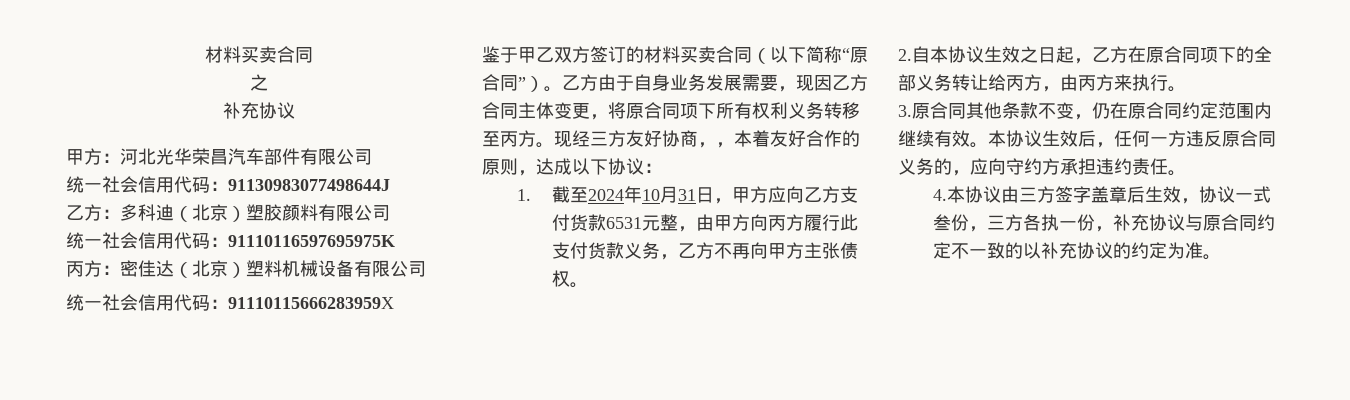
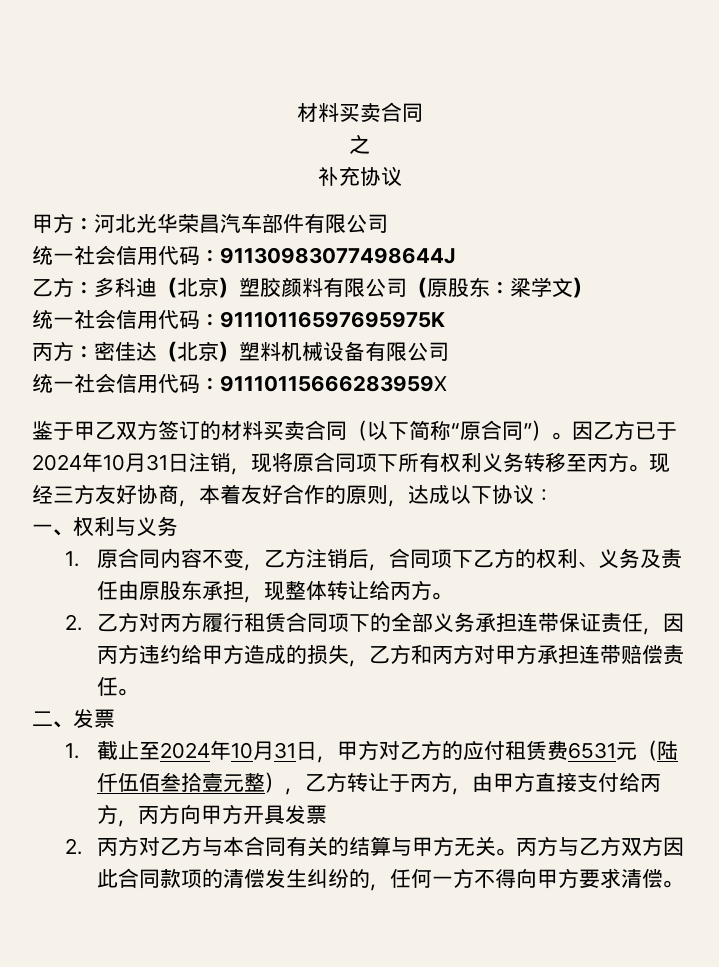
- 乙方：多科迪（北京）塑胶颜料有限公司
+ 乙方：多科迪（北京）塑胶颜料有限公司（原股东：梁学文）
- 乙方由于自身业务发展需要，现因乙方合同主体变更，将原合同项下所有权利义务转移至丙方。
+ 因乙方已于2024年10月31日注销，现将原合同项下所有权利义务转移至丙方。
- 现经三方友好协商，，本着友好合作的原则，达成以下协议：
+ 现经三方友好协商，本着友好合作的原则，达成以下协议：
+ 一、权利与义务
+ 1.原合同内容不变，乙方注销后，合同项下乙方的权利、义务及责任由原股东承担，现整体转让给丙方。
+ 2.乙方对丙方履行租赁合同项下的全部义务承担连带保证责任，因丙方违约给甲方造成的损失，乙方和丙方对甲方承担连带赔偿责任。
+ 二、发票
- 1.截至2024年10月31日，甲方应向乙方支付货款6531元整，由甲方向丙方履行此支付货款义务，乙方不再向甲方主张债权。
- 2.自本协议生效之日起，乙方在原合同项下的全部义务转让给丙方，由丙方来执行。
- 3.原合同其他条款不变，仍在原合同约定范围内继续有效。本协议生效后，任何一方违反原合同义务的，应向守约方承担违约责任。
- 4.本协议由三方签字盖章后生效，协议一式叁份，三方各执一份，补充协议与原合同约定不一致的以补充协议的约定为准。
+ 1.截止至2024年10月31日，甲方对乙方的应付租赁费6531元（陆仟伍佰叁拾壹元整），乙方转让于丙方，由甲方直接支付给丙方，丙方向甲方开具发票
+ 2.丙方对乙方与本合同有关的结算与甲方无关。丙方与乙方双方因此合同款项的清偿发生纠纷的，任何一方不得向甲方要求清偿。

